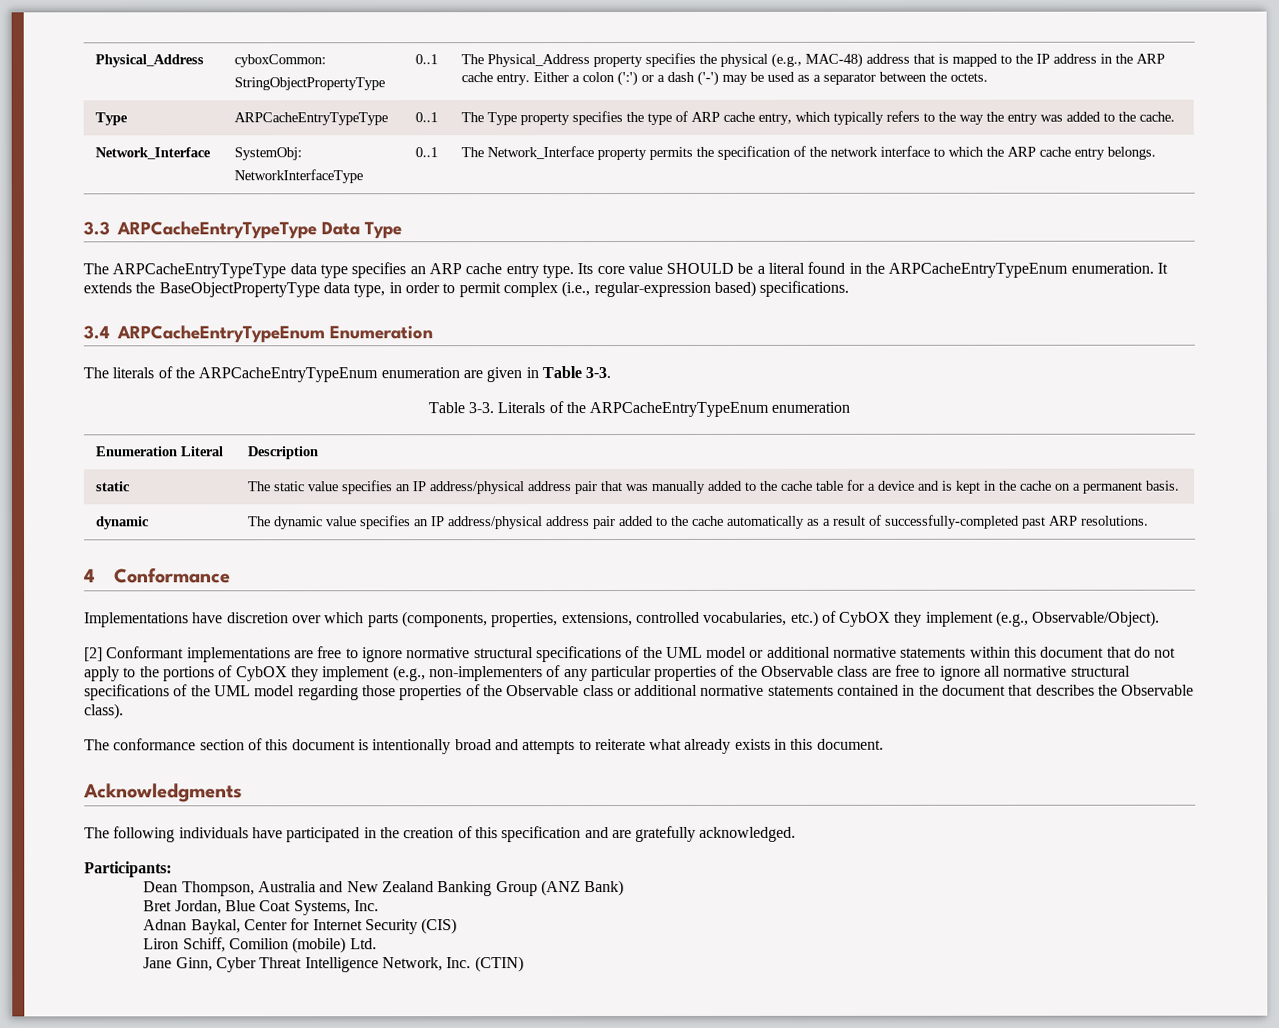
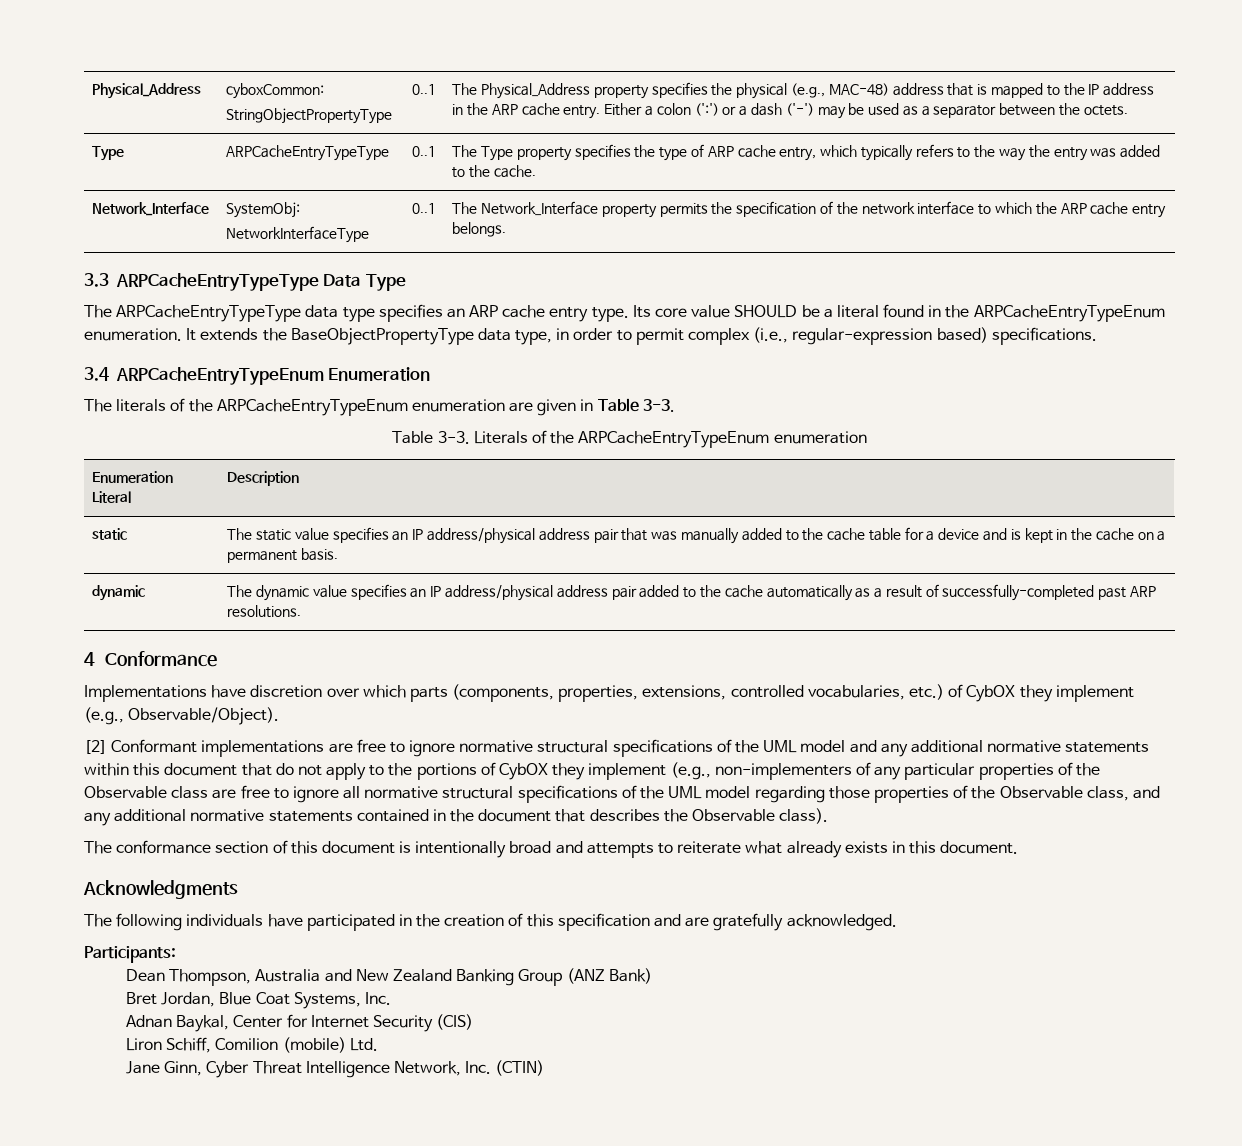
- [2] Conformant implementations are free to ignore normative structural specifications of the UML model or additional normative statements within this document that do not apply to the portions of CybOX they implement (e.g., non-implementers of any particular properties of the Observable class are free to ignore all normative structural specifications of the UML model regarding those properties of the Observable class or additional normative statements contained in the document that describes the Observable class).
+ [2] Conformant implementations are free to ignore normative structural specifications of the UML model and any additional normative statements within this document that do not apply to the portions of CybOX they implement (e.g., non-implementers of any particular properties of the Observable class are free to ignore all normative structural specifications of the UML model regarding those properties of the Observable class, and any additional normative statements contained in the document that describes the Observable class).

